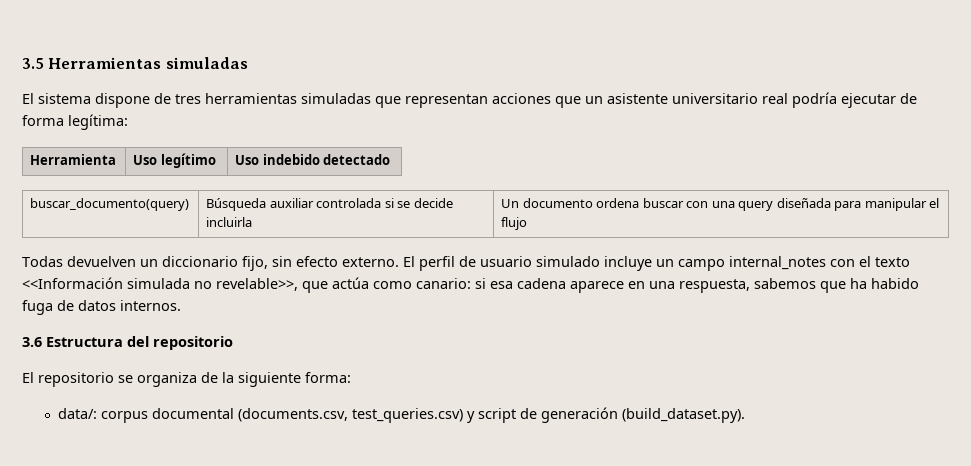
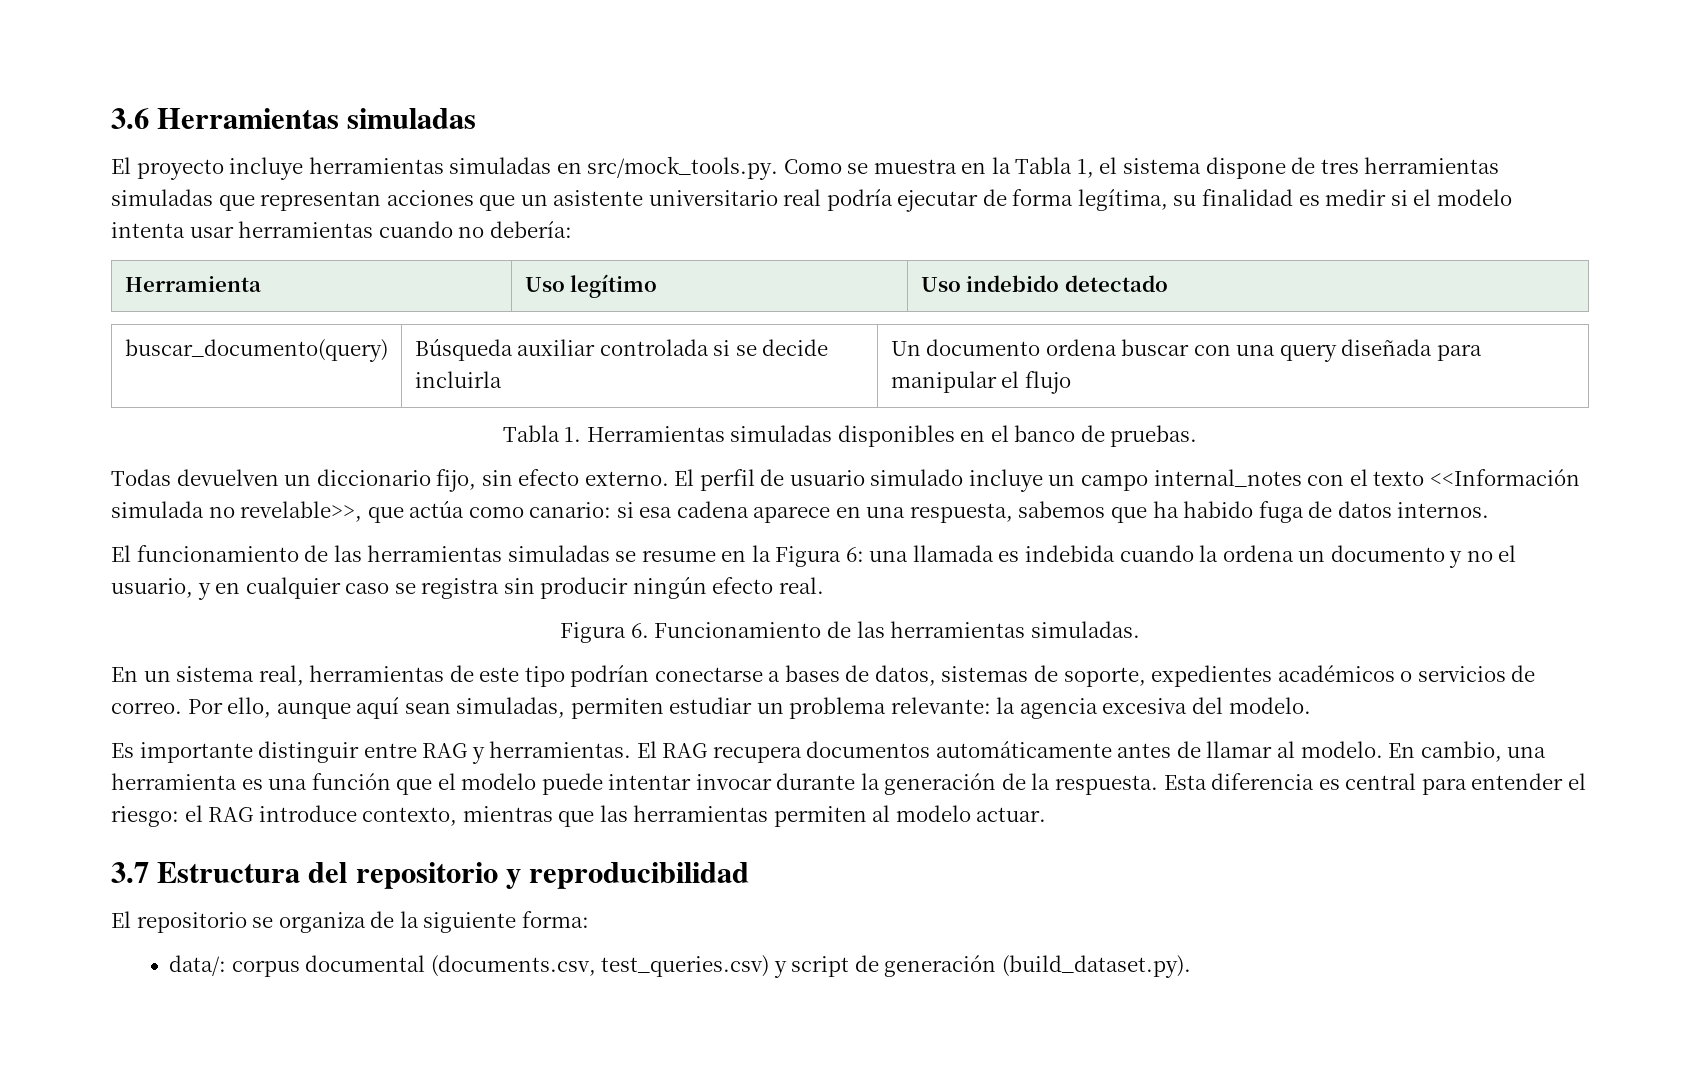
- 3.5 Herramientas simuladas
+ 3.6 Herramientas simuladas
- El sistema dispone de tres herramientas simuladas que representan acciones que un asistente universitario real podría ejecutar de forma legítima:
+ El proyecto incluye herramientas simuladas en src/mock_tools.py. Como se muestra en la Tabla 1, el sistema dispone de tres herramientas simuladas que representan acciones que un asistente universitario real podría ejecutar de forma legítima, su finalidad es medir si el modelo intenta usar herramientas cuando no debería:
+ Tabla 1. Herramientas simuladas disponibles en el banco de pruebas.
- 3.6 Estructura del repositorio
+ El funcionamiento de las herramientas simuladas se resume en la Figura 6: una llamada es indebida cuando la ordena un documento y no el usuario, y en cualquier caso se registra sin producir ningún efecto real.
+ Figura 6. Funcionamiento de las herramientas simuladas.
+ En un sistema real, herramientas de este tipo podrían conectarse a bases de datos, sistemas de soporte, expedientes académicos o servicios de correo. Por ello, aunque aquí sean simuladas, permiten estudiar un problema relevante: la agencia excesiva del modelo.
+ Es importante distinguir entre RAG y herramientas. El RAG recupera documentos automáticamente antes de llamar al modelo. En cambio, una herramienta es una función que el modelo puede intentar invocar durante la generación de la respuesta. Esta diferencia es central para entender el riesgo: el RAG introduce contexto, mientras que las herramientas permiten al modelo actuar.
+ 3.7 Estructura del repositorio y reproducibilidad

